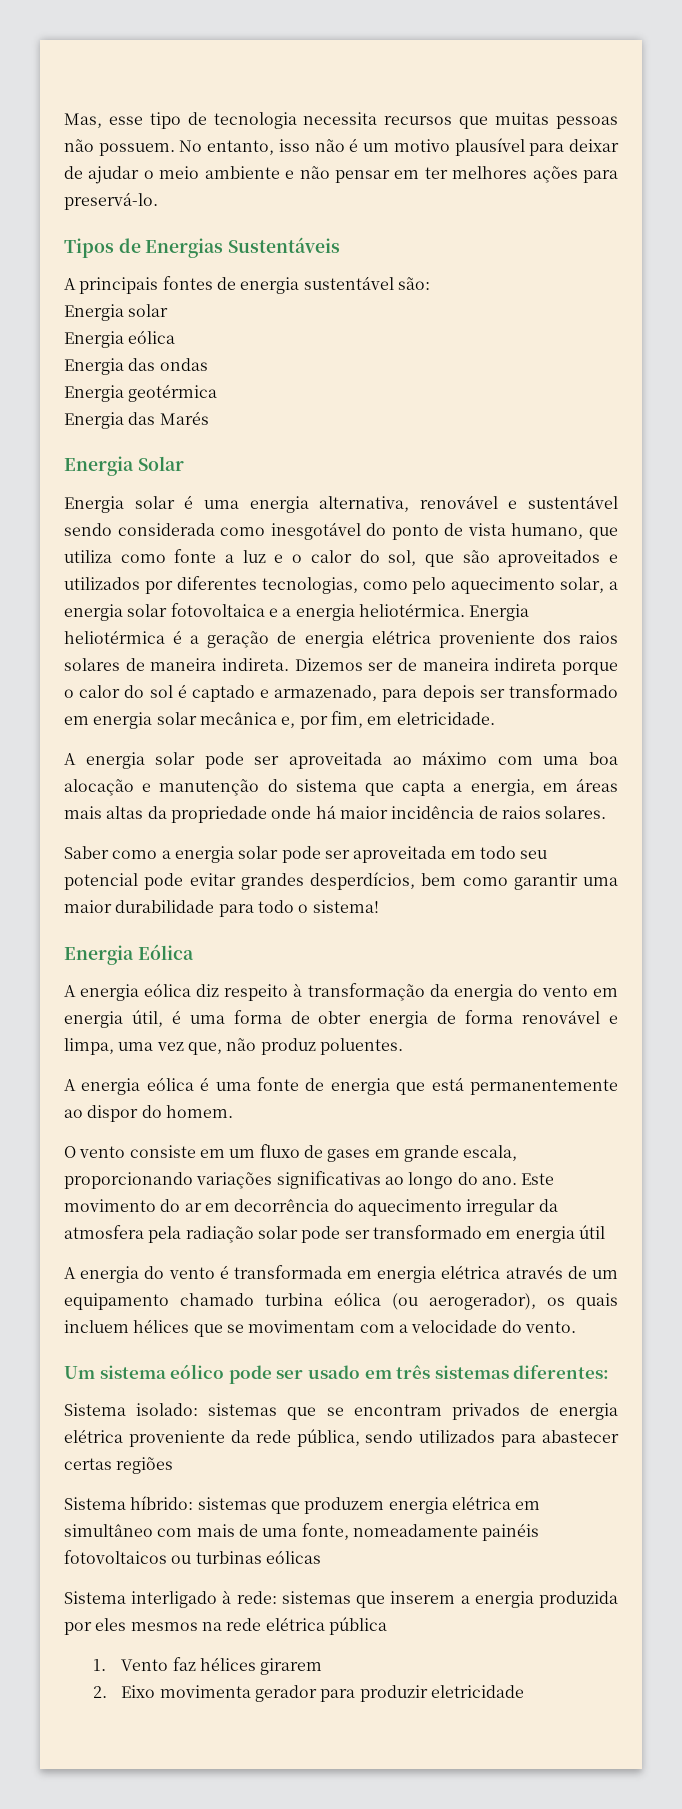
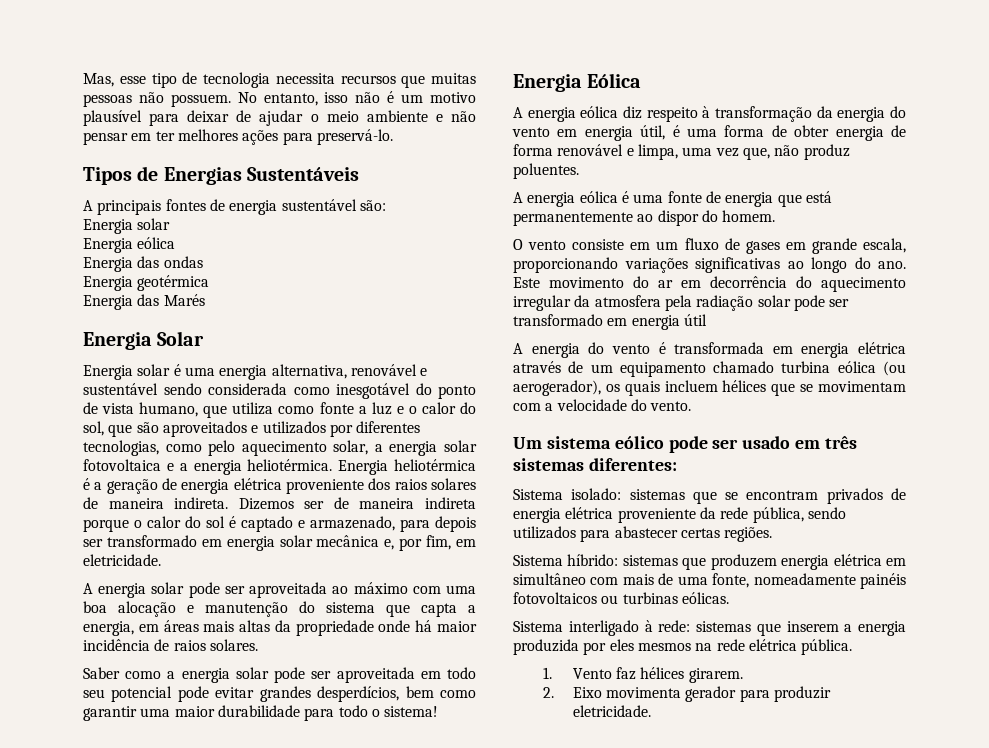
- Sistema isolado: sistemas que se encontram privados de energia elétrica proveniente da rede pública, sendo utilizados para abastecer certas regiões
+ Sistema isolado: sistemas que se encontram privados de energia elétrica proveniente da rede pública, sendo utilizados para abastecer certas regiões.
- Sistema híbrido: sistemas que produzem energia elétrica em simultâneo com mais de uma fonte, nomeadamente painéis fotovoltaicos ou turbinas eólicas
+ Sistema híbrido: sistemas que produzem energia elétrica em simultâneo com mais de uma fonte, nomeadamente painéis fotovoltaicos ou turbinas eólicas.
- Sistema interligado à rede: sistemas que inserem a energia produzida por eles mesmos na rede elétrica pública
+ Sistema interligado à rede: sistemas que inserem a energia produzida por eles mesmos na rede elétrica pública.
- 1. Vento faz hélices girarem
+ 1. Vento faz hélices girarem.
- 2. Eixo movimenta gerador para produzir eletricidade
+ 2. Eixo movimenta gerador para produzir eletricidade.

